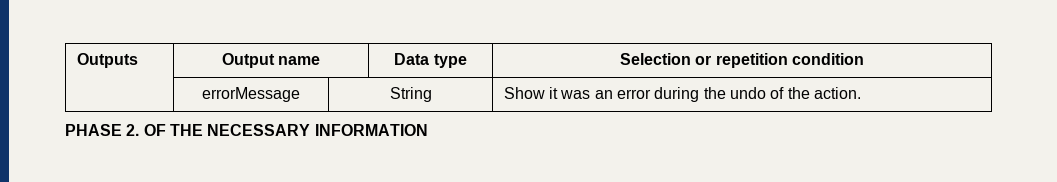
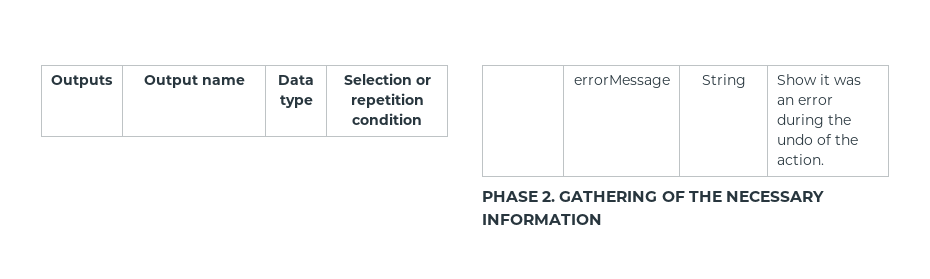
- PHASE 2. OF THE NECESSARY INFORMATION
+ PHASE 2. GATHERING OF THE NECESSARY INFORMATION

